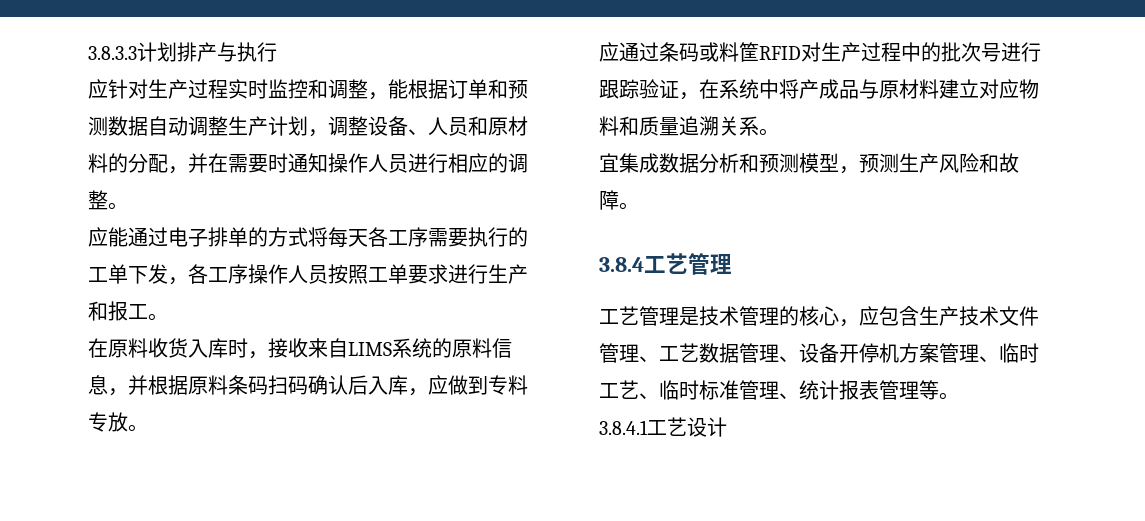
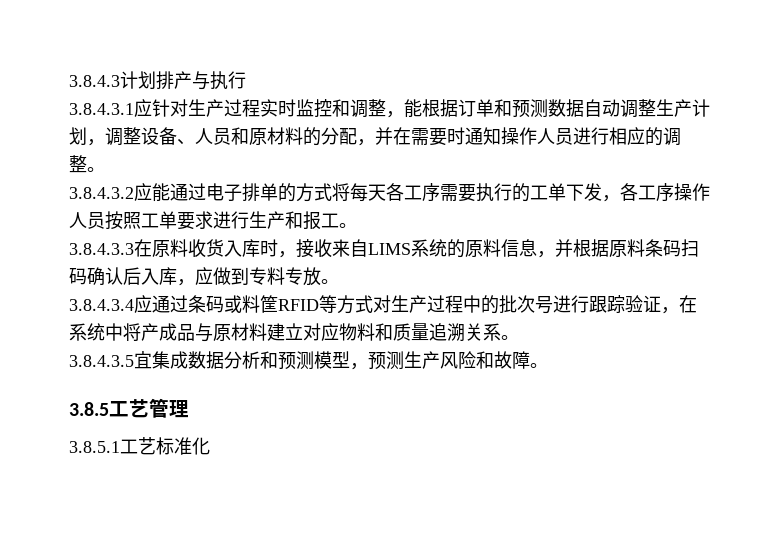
- 3.8.3.3计划排产与执行
+ 3.8.4.3计划排产与执行
- 应针对生产过程实时监控和调整，能根据订单和预测数据自动调整生产计划，调整设备、人员和原材料的分配，并在需要时通知操作人员进行相应的调整。
+ 3.8.4.3.1应针对生产过程实时监控和调整，能根据订单和预测数据自动调整生产计划，调整设备、人员和原材料的分配，并在需要时通知操作人员进行相应的调整。
- 应能通过电子排单的方式将每天各工序需要执行的工单下发，各工序操作人员按照工单要求进行生产和报工。
+ 3.8.4.3.2应能通过电子排单的方式将每天各工序需要执行的工单下发，各工序操作人员按照工单要求进行生产和报工。
- 在原料收货入库时，接收来自LIMS系统的原料信息，并根据原料条码扫码确认后入库，应做到专料专放。
+ 3.8.4.3.3在原料收货入库时，接收来自LIMS系统的原料信息，并根据原料条码扫码确认后入库，应做到专料专放。
- 应通过条码或料筐RFID对生产过程中的批次号进行跟踪验证，在系统中将产成品与原材料建立对应物料和质量追溯关系。
+ 3.8.4.3.4应通过条码或料筐RFID等方式对生产过程中的批次号进行跟踪验证，在系统中将产成品与原材料建立对应物料和质量追溯关系。
- 宜集成数据分析和预测模型，预测生产风险和故障。
+ 3.8.4.3.5宜集成数据分析和预测模型，预测生产风险和故障。
- 3.8.4工艺管理
+ 3.8.5工艺管理
- 工艺管理是技术管理的核心，应包含生产技术文件管理、工艺数据管理、设备开停机方案管理、临时工艺、临时标准管理、统计报表管理等。
- 3.8.4.1工艺设计
+ 3.8.5.1工艺标准化

